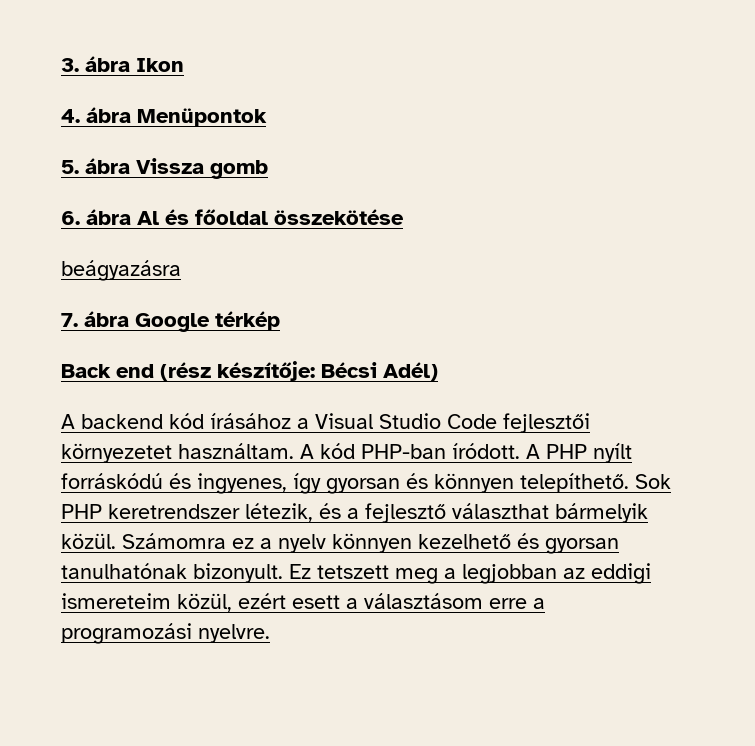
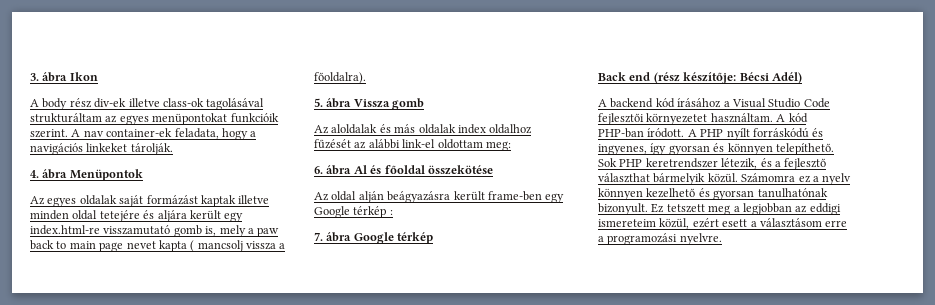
+ A body rész div-ek illetve class-ok tagolásával strukturáltam az egyes menüpontokat funkcióik szerint. A nav container-ek feladata, hogy a navigációs linkeket tárolják.
  4. ábra Menüpontok
+ Az egyes oldalak saját formázást kaptak illetve minden oldal tetejére és aljára került egy index.html-re visszamutató gomb is, mely a paw back to main page nevet kapta ( mancsolj vissza a főoldalra).
  5. ábra Vissza gomb
+ Az aloldalak és más oldalak index oldalhoz fűzését az alábbi link-el oldottam meg:
- beágyazásra
+ Az oldal alján beágyazásra került frame-ben egy Google térkép :

